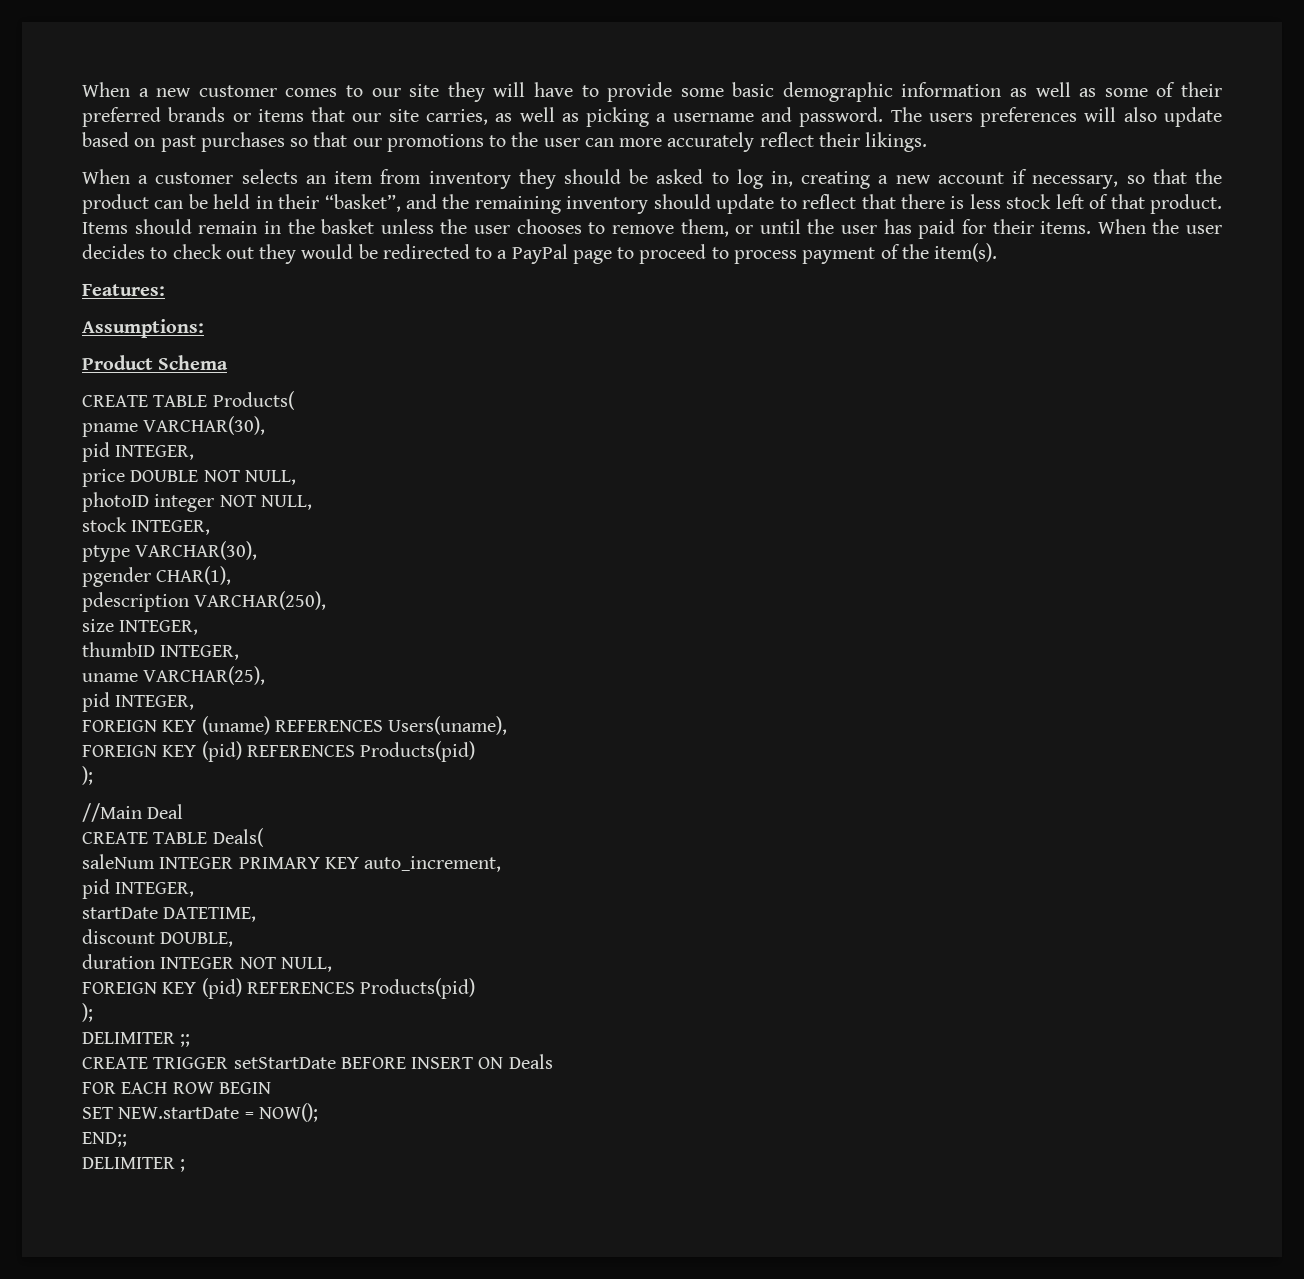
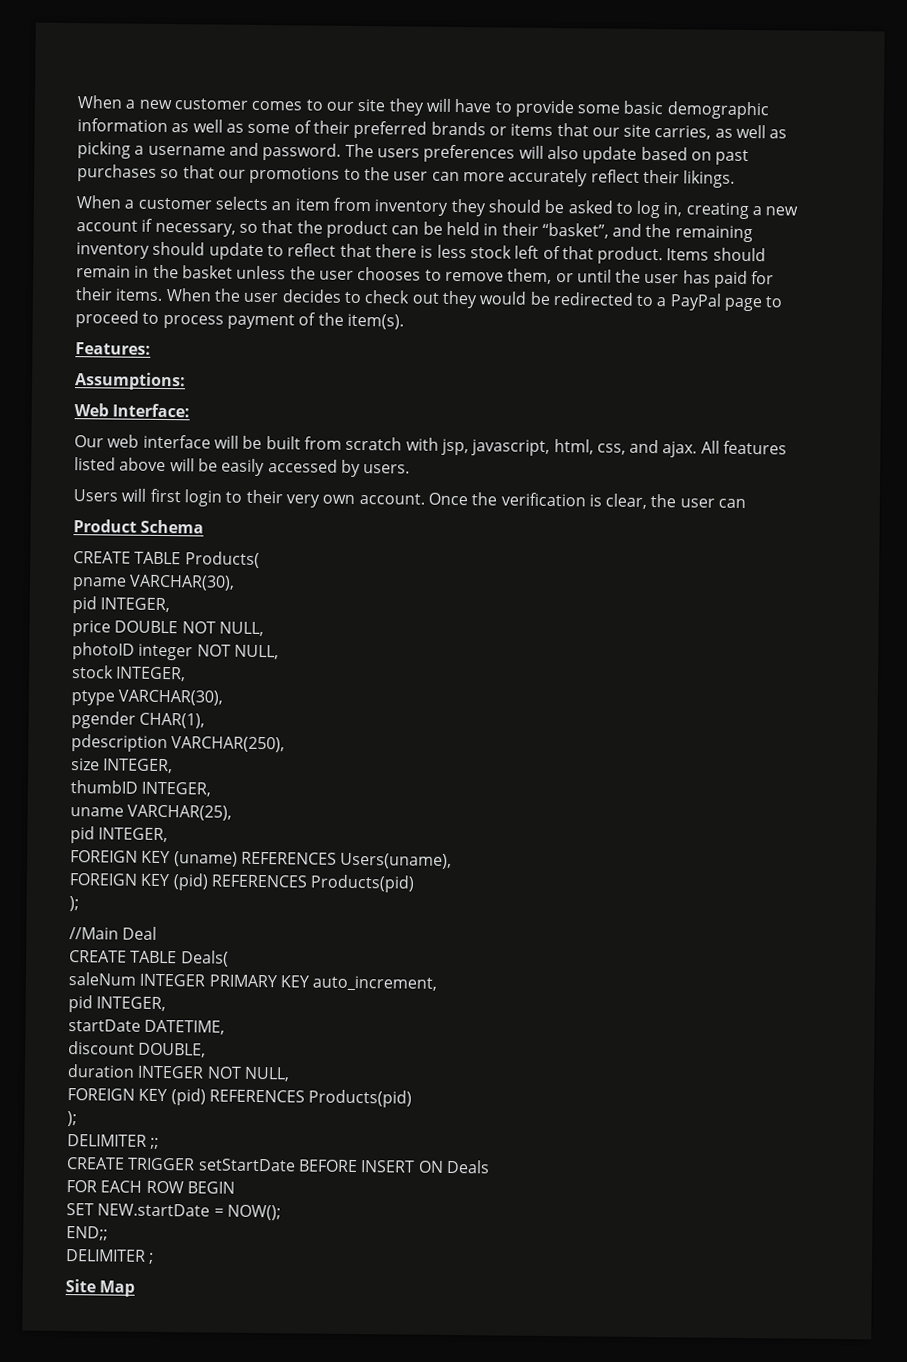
+ Web Interface:
+ Our web interface will be built from scratch with jsp, javascript, html, css, and ajax. All features listed above will be easily accessed by users.
+ Users will first login to their very own account. Once the verification is clear, the user can
+ Site Map

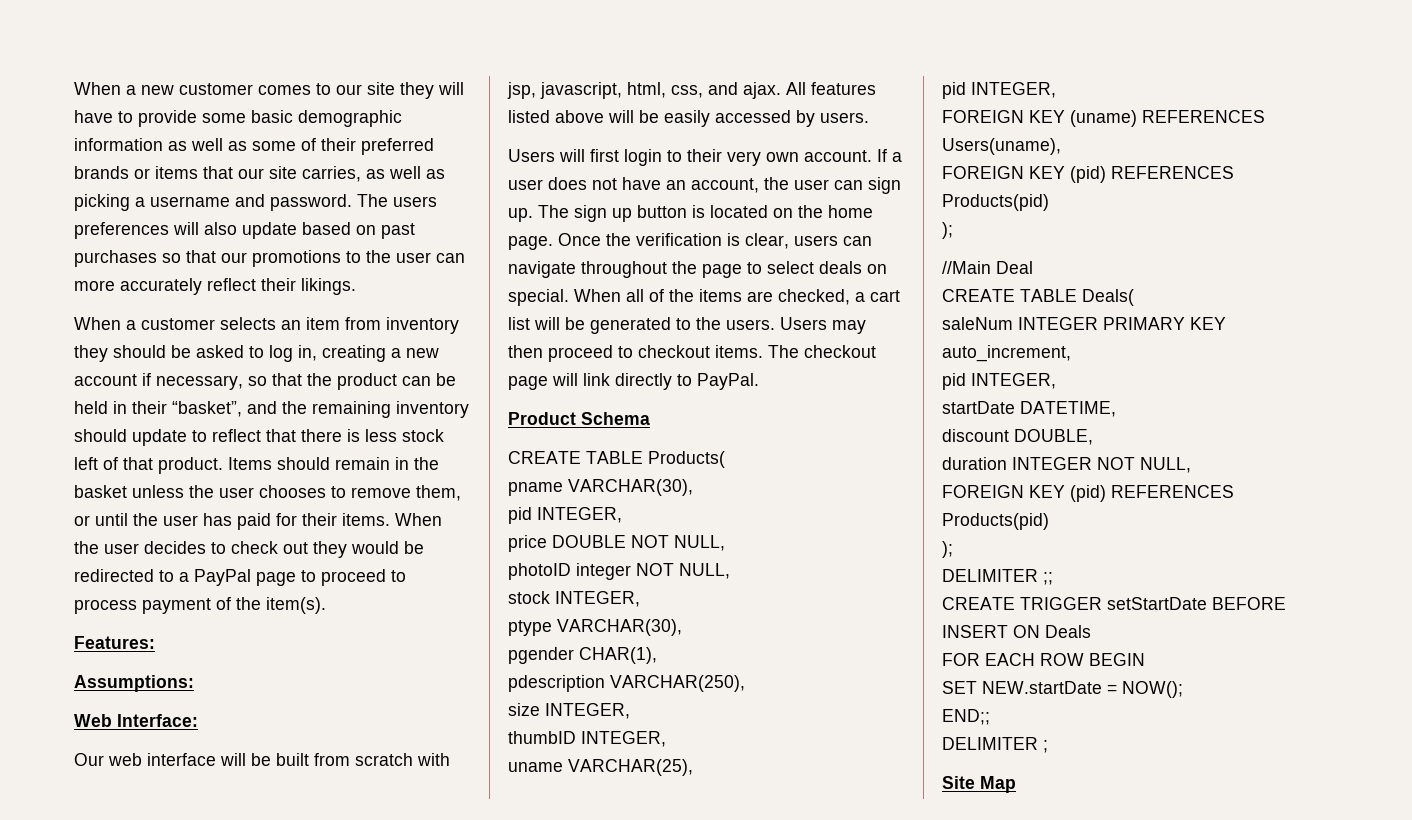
+ If a user does not have an account, the user can sign up. The sign up button is located on the home page.
- Once the verification is clear, the user can
+ Once the verification is clear, users can navigate throughout the page to select deals on special. When all of the items are checked, a cart list will be generated to the users. Users may then proceed to checkout items. The checkout page will link directly to PayPal.

